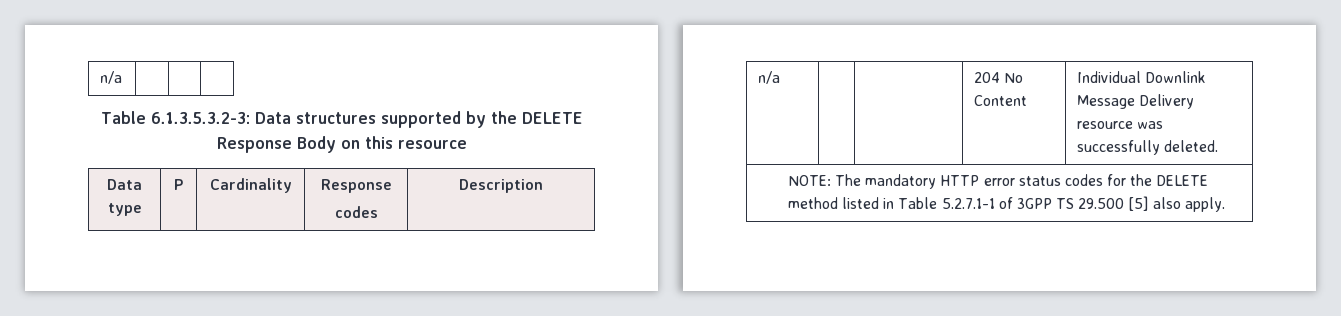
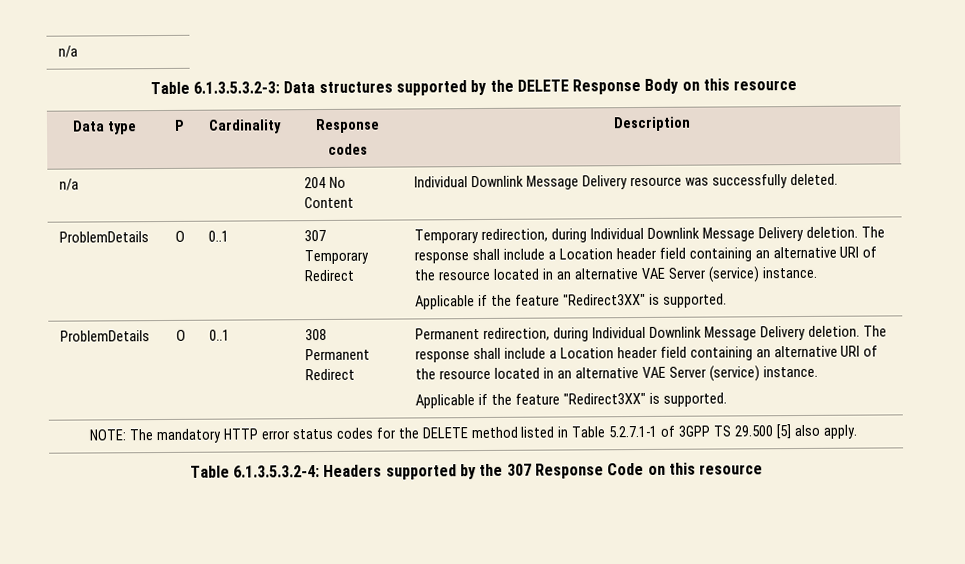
+ ProblemDetails | O | 0..1 | 307 Temporary Redirect | Temporary redirection, during Individual Downlink Message Delivery deletion. The response shall include a Location header field containing an alternative URI of the resource located in an alternative VAE Server (service) instance.
+ Applicable if the feature "Redirect3XX" is supported.
+ ProblemDetails | O | 0..1 | 308 Permanent Redirect | Permanent redirection, during Individual Downlink Message Delivery deletion. The response shall include a Location header field containing an alternative URI of the resource located in an alternative VAE Server (service) instance.
+ Applicable if the feature "Redirect3XX" is supported.
+ Table 6.1.3.5.3.2-4: Headers supported by the 307 Response Code on this resource

